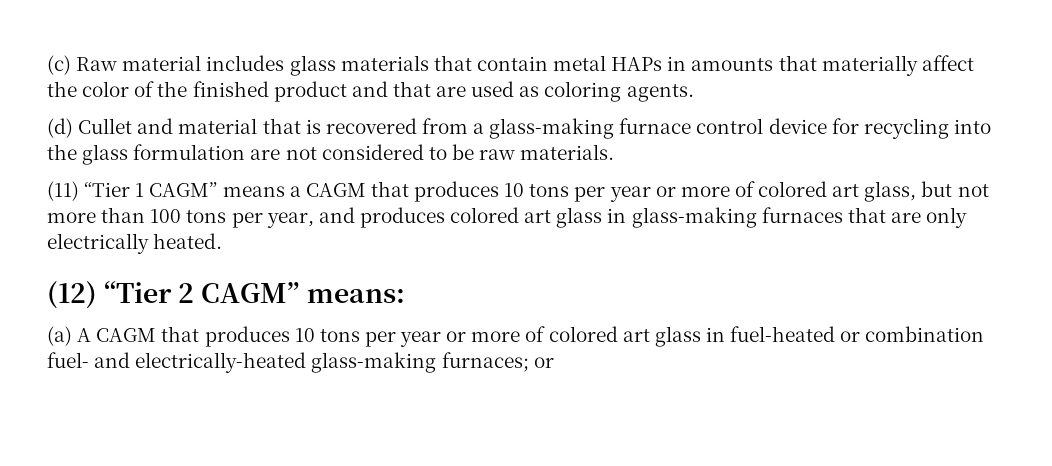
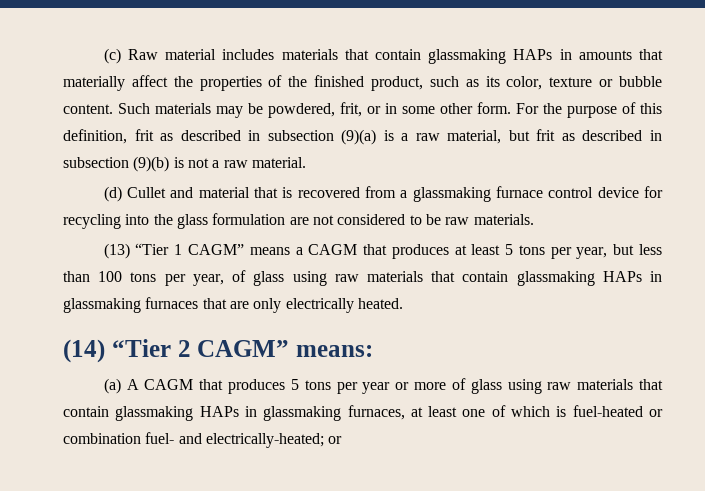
- (c) Raw material includes glass materials that contain metal HAPs in amounts that materially affect the color of the finished product and that are used as coloring agents.
+ (c) Raw material includes materials that contain glassmaking HAPs in amounts that materially affect the properties of the finished product, such as its color, texture or bubble content. Such materials may be powdered, frit, or in some other form. For the purpose of this definition, frit as described in subsection (9)(a) is a raw material, but frit as described in subsection (9)(b) is not a raw material.
- (d) Cullet and material that is recovered from a glass-making furnace control device for recycling into the glass formulation are not considered to be raw materials.
+ (d) Cullet and material that is recovered from a glassmaking furnace control device for recycling into the glass formulation are not considered to be raw materials.
- (11) “Tier 1 CAGM” means a CAGM that produces 10 tons per year or more of colored art glass, but not more than 100 tons per year, and produces colored art glass in glass-making furnaces that are only electrically heated.
+ (13) “Tier 1 CAGM” means a CAGM that produces at least 5 tons per year, but less than 100 tons per year, of glass using raw materials that contain glassmaking HAPs in glassmaking furnaces that are only electrically heated.
- (12) “Tier 2 CAGM” means:
+ (14) “Tier 2 CAGM” means:
- (a) A CAGM that produces 10 tons per year or more of colored art glass in fuel-heated or combination fuel- and electrically-heated glass-making furnaces; or
+ (a) A CAGM that produces 5 tons per year or more of glass using raw materials that contain glassmaking HAPs in glassmaking furnaces, at least one of which is fuel-heated or combination fuel- and electrically-heated; or

